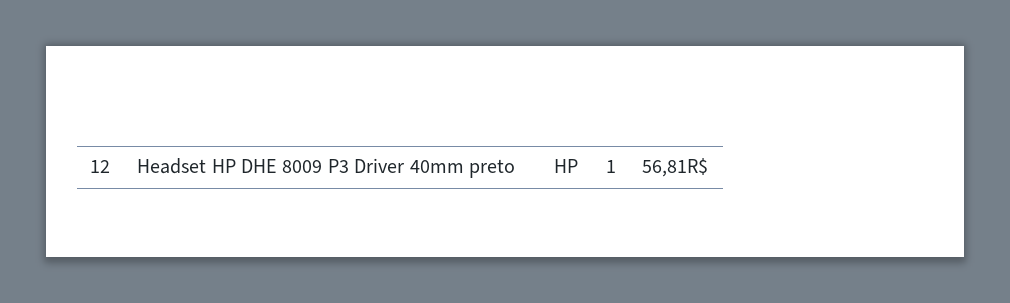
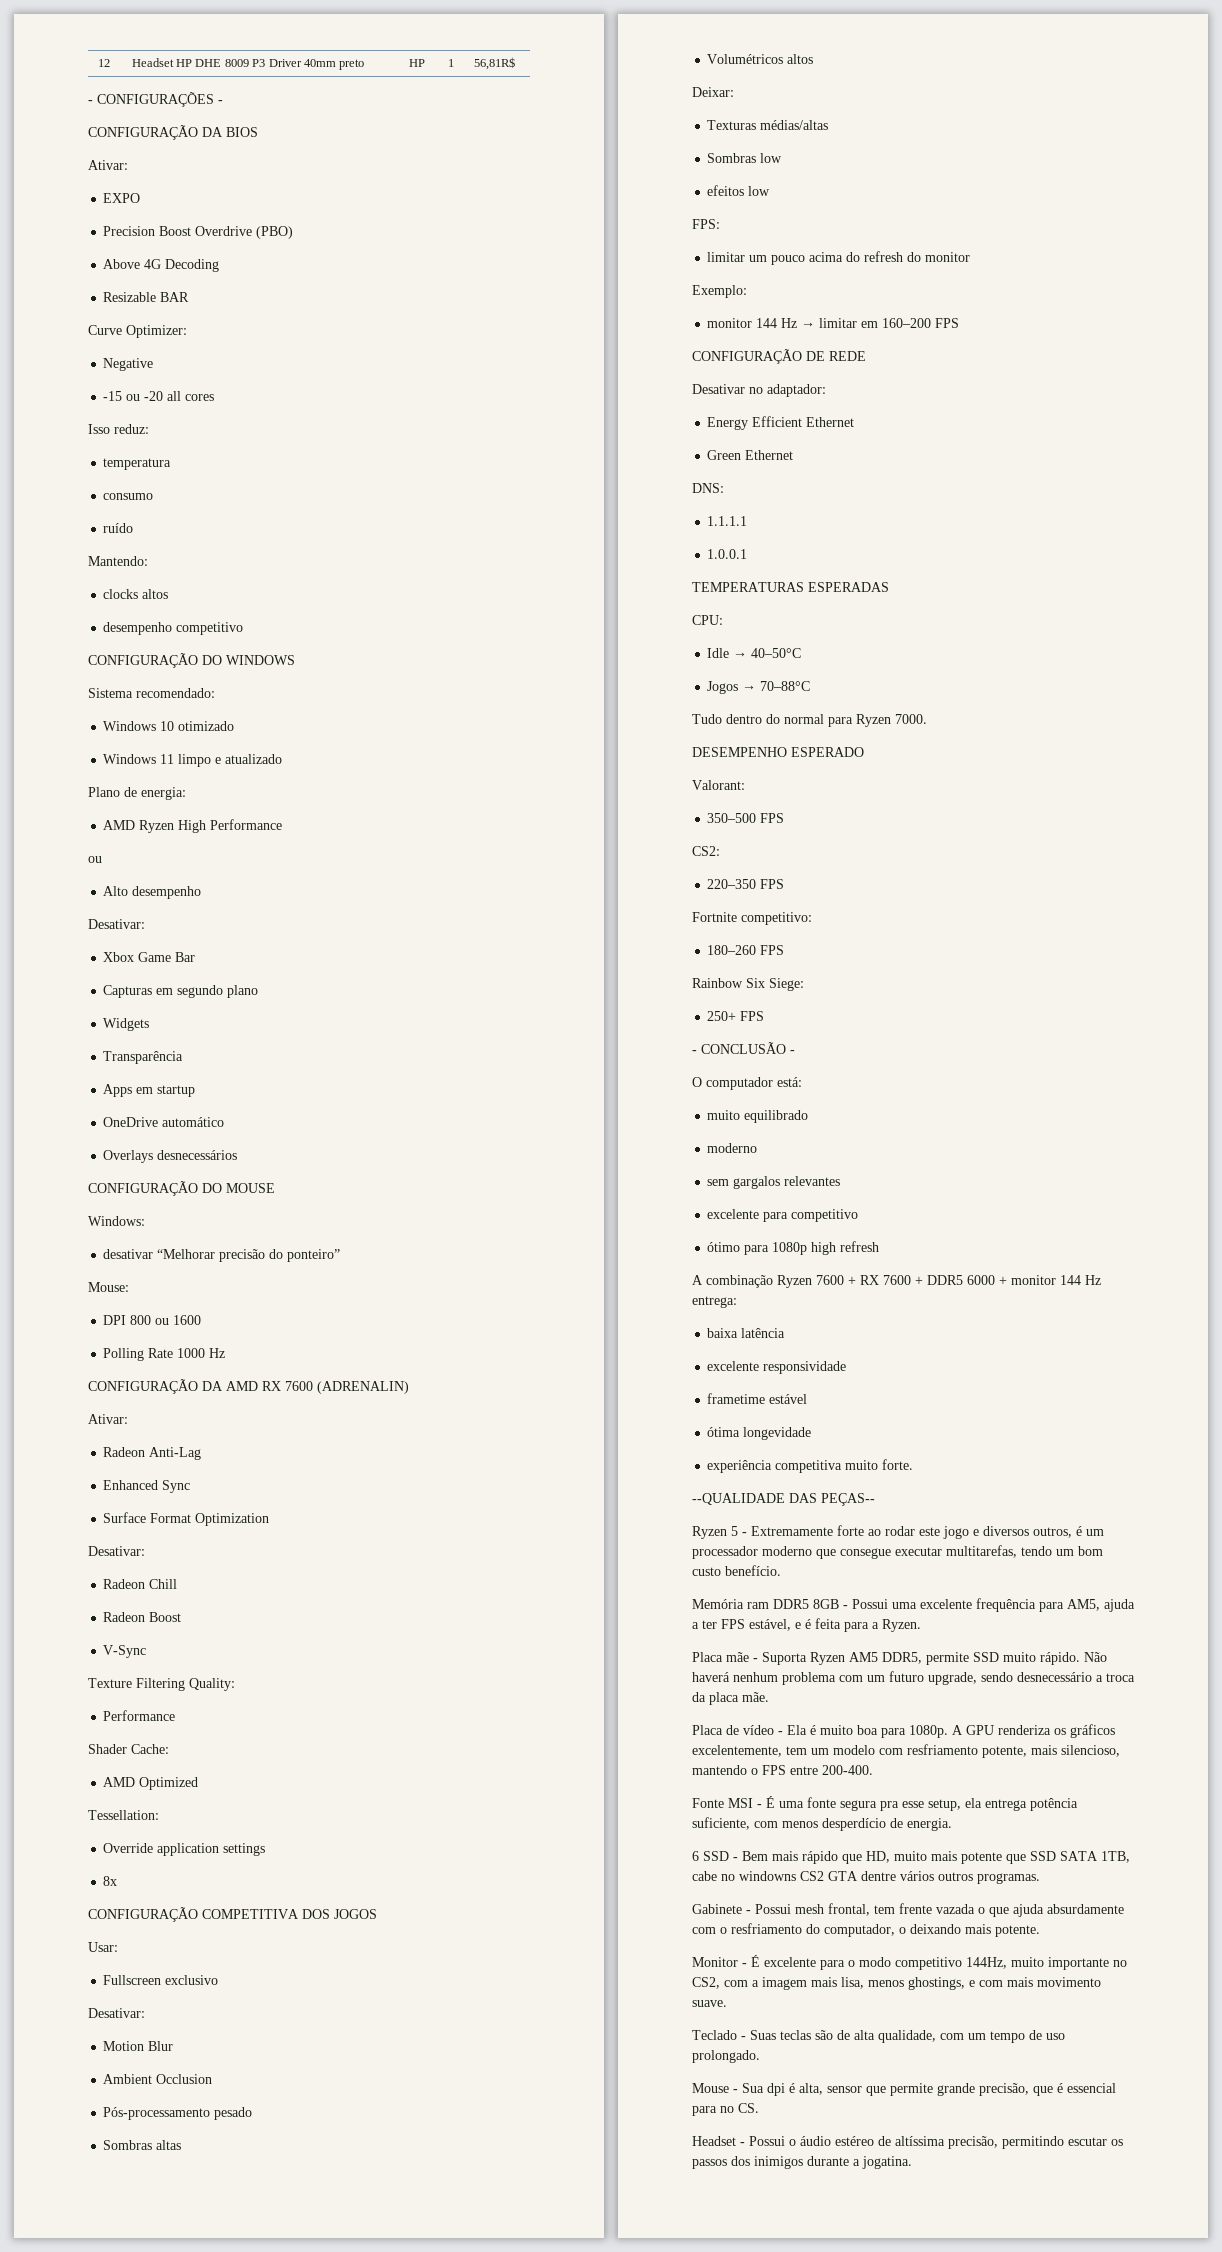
+ - CONFIGURAÇÕES -
+ CONFIGURAÇÃO DA BIOS
+ Ativar:
+ EXPO
+ Precision Boost Overdrive (PBO)
+ Above 4G Decoding
+ Resizable BAR
+ Curve Optimizer:
+ Negative
+ -15 ou -20 all cores
+ Isso reduz:
+ temperatura
+ consumo
+ ruído
+ Mantendo:
+ clocks altos
+ desempenho competitivo
+ CONFIGURAÇÃO DO WINDOWS
+ Sistema recomendado:
+ Windows 10 otimizado
+ Windows 11 limpo e atualizado
+ Plano de energia:
+ AMD Ryzen High Performance
+ ou
+ Alto desempenho
+ Desativar:
+ Xbox Game Bar
+ Capturas em segundo plano
+ Widgets
+ Transparência
+ Apps em startup
+ OneDrive automático
+ Overlays desnecessários
+ CONFIGURAÇÃO DO MOUSE
+ Windows:
+ desativar “Melhorar precisão do ponteiro”
+ Mouse:
+ DPI 800 ou 1600
+ Polling Rate 1000 Hz
+ CONFIGURAÇÃO DA AMD RX 7600 (ADRENALIN)
+ Ativar:
+ Radeon Anti-Lag
+ Enhanced Sync
+ Surface Format Optimization
+ Desativar:
+ Radeon Chill
+ Radeon Boost
+ V-Sync
+ Texture Filtering Quality:
+ Performance
+ Shader Cache:
+ AMD Optimized
+ Tessellation:
+ Override application settings
+ 8x
+ CONFIGURAÇÃO COMPETITIVA DOS JOGOS
+ Usar:
+ Fullscreen exclusivo
+ Desativar:
+ Motion Blur
+ Ambient Occlusion
+ Pós-processamento pesado
+ Sombras altas
+ Volumétricos altos
+ Deixar:
+ Texturas médias/altas
+ Sombras low
+ efeitos low
+ FPS:
+ limitar um pouco acima do refresh do monitor
+ Exemplo:
+ monitor 144 Hz → limitar em 160–200 FPS
+ CONFIGURAÇÃO DE REDE
+ Desativar no adaptador:
+ Energy Efficient Ethernet
+ Green Ethernet
+ DNS:
+ 1.1.1.1
+ 1.0.0.1
+ TEMPERATURAS ESPERADAS
+ CPU:
+ Idle → 40–50°C
+ Jogos → 70–88°C
+ Tudo dentro do normal para Ryzen 7000.
+ DESEMPENHO ESPERADO
+ Valorant:
+ 350–500 FPS
+ CS2:
+ 220–350 FPS
+ Fortnite competitivo:
+ 180–260 FPS
+ Rainbow Six Siege:
+ 250+ FPS
+ - CONCLUSÃO -
+ O computador está:
+ muito equilibrado
+ moderno
+ sem gargalos relevantes
+ excelente para competitivo
+ ótimo para 1080p high refresh
+ A combinação Ryzen 7600 + RX 7600 + DDR5 6000 + monitor 144 Hz entrega:
+ baixa latência
+ excelente responsividade
+ frametime estável
+ ótima longevidade
+ experiência competitiva muito forte.
+ --QUALIDADE DAS PEÇAS--
+ Ryzen 5 - Extremamente forte ao rodar este jogo e diversos outros, é um processador moderno que consegue executar multitarefas, tendo um bom custo benefício.
+ Memória ram DDR5 8GB - Possui uma excelente frequência para AM5, ajuda a ter FPS estável, e é feita para a Ryzen.
+ Placa mãe - Suporta Ryzen AM5 DDR5, permite SSD muito rápido. Não haverá nenhum problema com um futuro upgrade, sendo desnecessário a troca da placa mãe.
+ Placa de vídeo - Ela é muito boa para 1080p. A GPU renderiza os gráficos excelentemente, tem um modelo com resfriamento potente, mais silencioso, mantendo o FPS entre 200-400.
+ Fonte MSI - É uma fonte segura pra esse setup, ela entrega potência suficiente, com menos desperdício de energia.
+ 6 SSD - Bem mais rápido que HD, muito mais potente que SSD SATA 1TB, cabe no windowns CS2 GTA dentre vários outros programas.
+ Gabinete - Possui mesh frontal, tem frente vazada o que ajuda absurdamente com o resfriamento do computador, o deixando mais potente.
+ Monitor - É excelente para o modo competitivo 144Hz, muito importante no CS2, com a imagem mais lisa, menos ghostings, e com mais movimento suave.
+ Teclado - Suas teclas são de alta qualidade, com um tempo de uso prolongado.
+ Mouse - Sua dpi é alta, sensor que permite grande precisão, que é essencial para no CS.
+ Headset - Possui o áudio estéreo de altíssima precisão, permitindo escutar os passos dos inimigos durante a jogatina.

